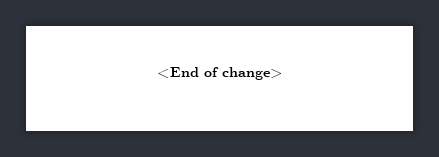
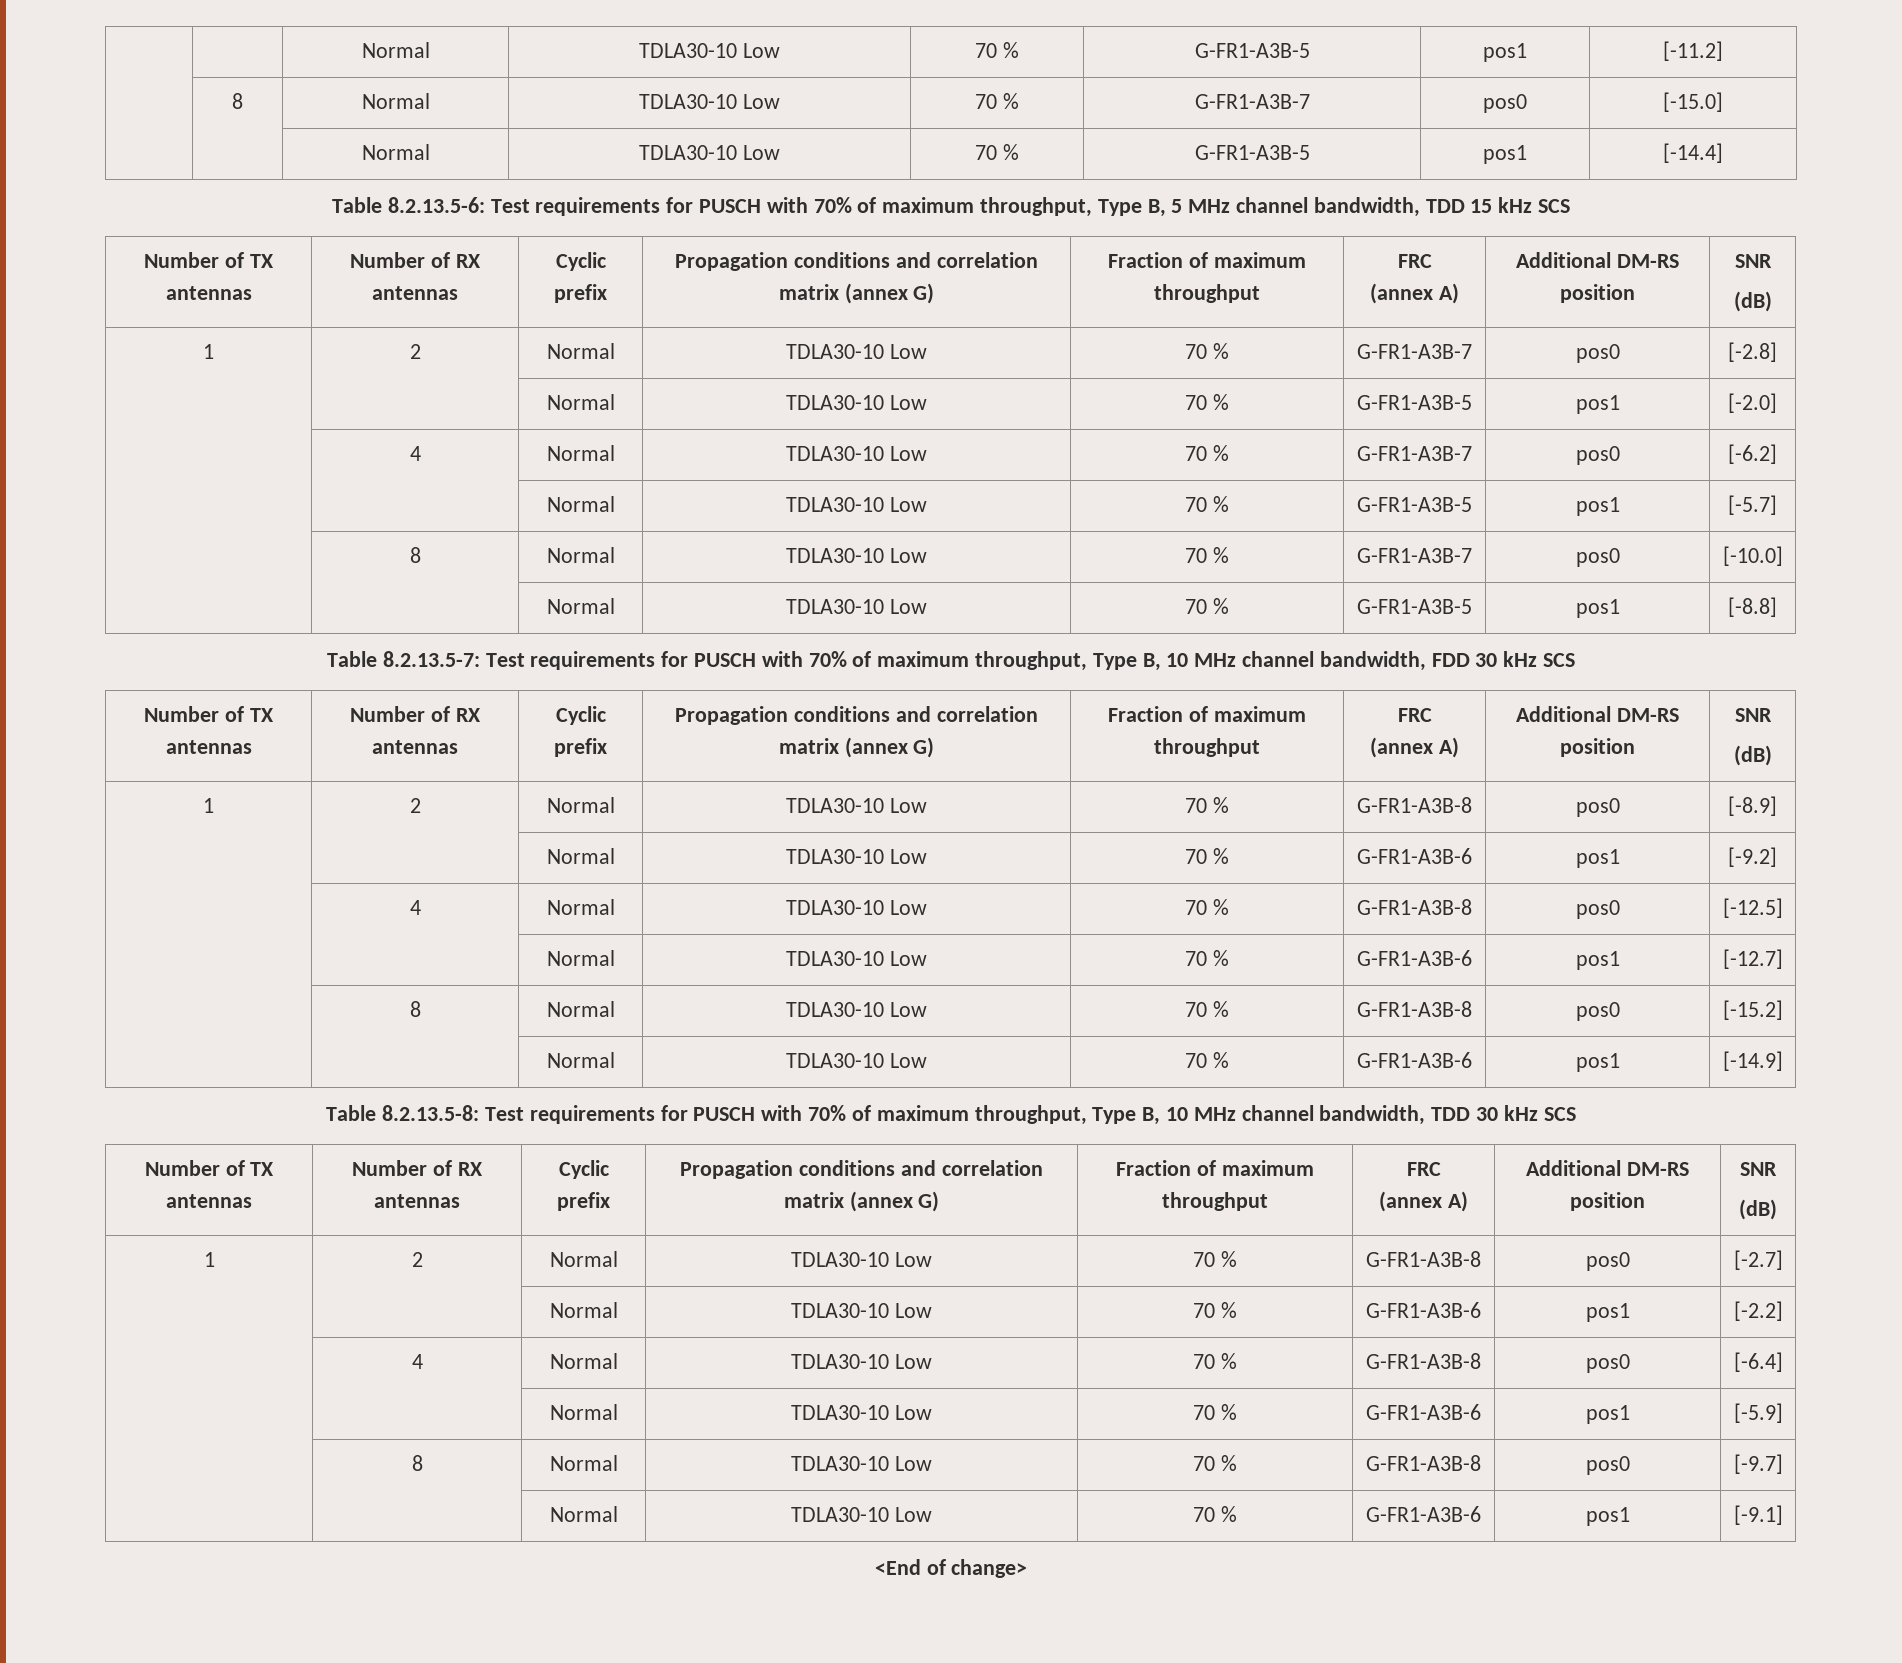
+ | | Normal | TDLA30-10 Low | 70 % | G-FR1-A3B-5 | pos1 | [-11.2]
+ | 8 | Normal | TDLA30-10 Low | 70 % | G-FR1-A3B-7 | pos0 | [-15.0]
+ | | Normal | TDLA30-10 Low | 70 % | G-FR1-A3B-5 | pos1 | [-14.4]
+ Table 8.2.13.5-6: Test requirements for PUSCH with 70% of maximum throughput, Type B, 5 MHz channel bandwidth, TDD 15 kHz SCS
+ Number of TX antennas | Number of RX antennas | Cyclic prefix | Propagation conditions and correlation matrix (annex G) | Fraction of maximum throughput | FRC
+ (annex A) | Additional DM-RS position | SNR
+ (dB)
+ 1 | 2 | Normal | TDLA30-10 Low | 70 % | G-FR1-A3B-7 | pos0 | [-2.8]
+ | | Normal | TDLA30-10 Low | 70 % | G-FR1-A3B-5 | pos1 | [-2.0]
+ | 4 | Normal | TDLA30-10 Low | 70 % | G-FR1-A3B-7 | pos0 | [-6.2]
+ | | Normal | TDLA30-10 Low | 70 % | G-FR1-A3B-5 | pos1 | [-5.7]
+ | 8 | Normal | TDLA30-10 Low | 70 % | G-FR1-A3B-7 | pos0 | [-10.0]
+ | | Normal | TDLA30-10 Low | 70 % | G-FR1-A3B-5 | pos1 | [-8.8]
+ Table 8.2.13.5-7: Test requirements for PUSCH with 70% of maximum throughput, Type B, 10 MHz channel bandwidth, FDD 30 kHz SCS
+ Number of TX antennas | Number of RX antennas | Cyclic prefix | Propagation conditions and correlation matrix (annex G) | Fraction of maximum throughput | FRC
+ (annex A) | Additional DM-RS position | SNR
+ (dB)
+ 1 | 2 | Normal | TDLA30-10 Low | 70 % | G-FR1-A3B-8 | pos0 | [-8.9]
+ | | Normal | TDLA30-10 Low | 70 % | G-FR1-A3B-6 | pos1 | [-9.2]
+ | 4 | Normal | TDLA30-10 Low | 70 % | G-FR1-A3B-8 | pos0 | [-12.5]
+ | | Normal | TDLA30-10 Low | 70 % | G-FR1-A3B-6 | pos1 | [-12.7]
+ | 8 | Normal | TDLA30-10 Low | 70 % | G-FR1-A3B-8 | pos0 | [-15.2]
+ | | Normal | TDLA30-10 Low | 70 % | G-FR1-A3B-6 | pos1 | [-14.9]
+ Table 8.2.13.5-8: Test requirements for PUSCH with 70% of maximum throughput, Type B, 10 MHz channel bandwidth, TDD 30 kHz SCS
+ Number of TX antennas | Number of RX antennas | Cyclic prefix | Propagation conditions and correlation matrix (annex G) | Fraction of maximum throughput | FRC
+ (annex A) | Additional DM-RS position | SNR
+ (dB)
+ 1 | 2 | Normal | TDLA30-10 Low | 70 % | G-FR1-A3B-8 | pos0 | [-2.7]
+ | | Normal | TDLA30-10 Low | 70 % | G-FR1-A3B-6 | pos1 | [-2.2]
+ | 4 | Normal | TDLA30-10 Low | 70 % | G-FR1-A3B-8 | pos0 | [-6.4]
+ | | Normal | TDLA30-10 Low | 70 % | G-FR1-A3B-6 | pos1 | [-5.9]
+ | 8 | Normal | TDLA30-10 Low | 70 % | G-FR1-A3B-8 | pos0 | [-9.7]
+ | | Normal | TDLA30-10 Low | 70 % | G-FR1-A3B-6 | pos1 | [-9.1]

